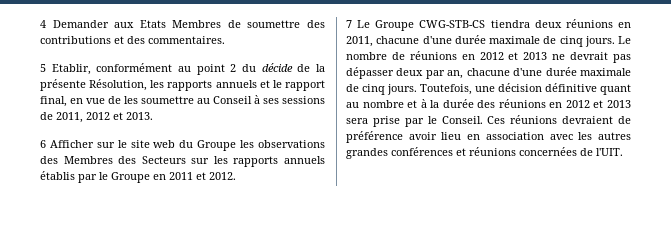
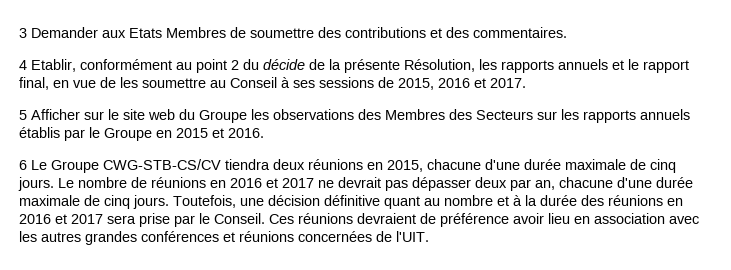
- 4 Demander aux Etats Membres de soumettre des contributions et des commentaires.
+ 3 Demander aux Etats Membres de soumettre des contributions et des commentaires.
- 5 Etablir, conformément au point 2 du décide de la présente Résolution, les rapports annuels et le rapport final, en vue de les soumettre au Conseil à ses sessions de 2011, 2012 et 2013.
- 6 Afficher sur le site web du Groupe les observations des Membres des Secteurs sur les rapports annuels établis par le Groupe en 2011 et 2012.
- 7 Le Groupe CWG-STB-CS tiendra deux réunions en 2011, chacune d'une durée maximale de cinq jours.
+ 4 Etablir, conformément au point 2 du décide de la présente Résolution, les rapports annuels et le rapport final, en vue de les soumettre au Conseil à ses sessions de 2015, 2016 et 2017.
+ 5 Afficher sur le site web du Groupe les observations des Membres des Secteurs sur les rapports annuels établis par le Groupe en 2015 et 2016.
+ 6 Le Groupe CWG-STB-CS/CV tiendra deux réunions en 2015, chacune d'une durée maximale de cinq jours.
- Le nombre de réunions en 2012 et 2013 ne devrait pas dépasser deux par an, chacune d'une durée maximale de cinq jours.
+ Le nombre de réunions en 2016 et 2017 ne devrait pas dépasser deux par an, chacune d'une durée maximale de cinq jours.
- Toutefois, une décision définitive quant au nombre et à la durée des réunions en 2012 et 2013 sera prise par le Conseil.
+ Toutefois, une décision définitive quant au nombre et à la durée des réunions en 2016 et 2017 sera prise par le Conseil.

